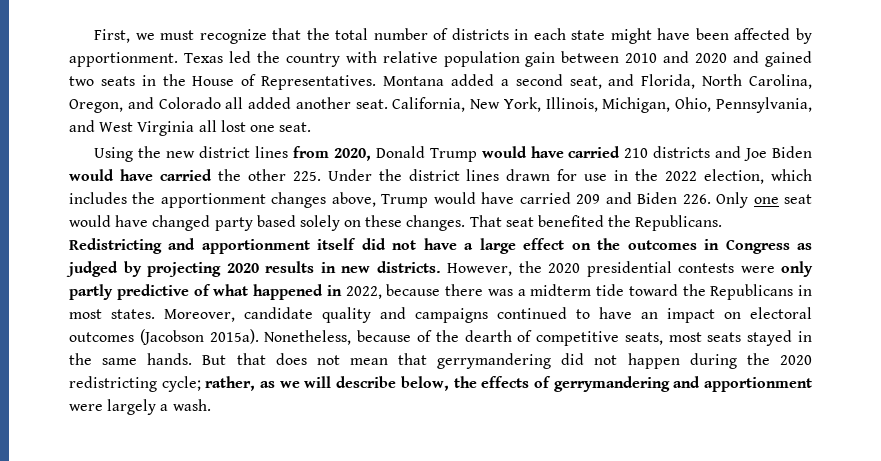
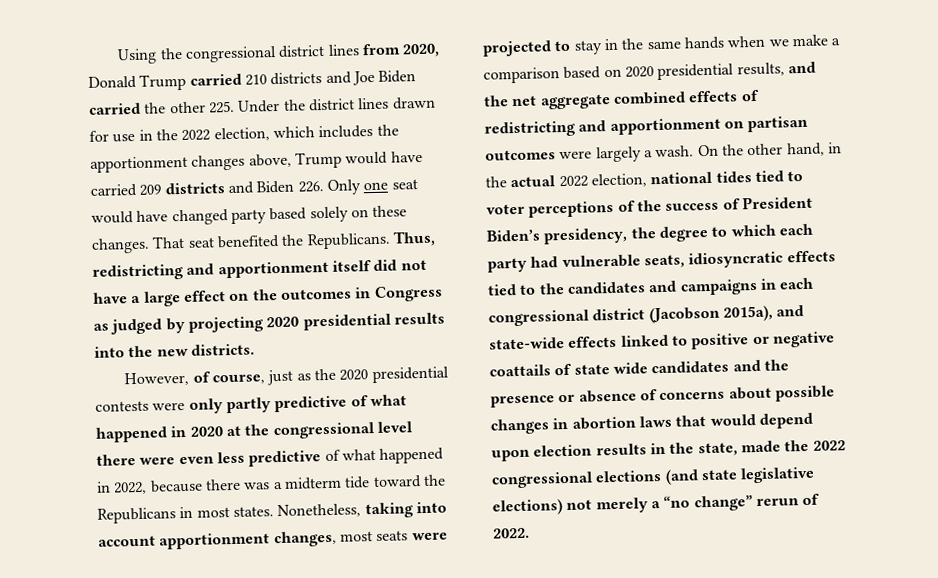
- First, we must recognize that the total number of districts in each state might have been affected by apportionment. Texas led the country with relative population gain between 2010 and 2020 and gained two seats in the House of Representatives. Montana added a second seat, and Florida, North Carolina, Oregon, and Colorado all added another seat. California, New York, Illinois, Michigan, Ohio, Pennsylvania, and West Virginia all lost one seat.
- Using the new district lines from 2020, Donald Trump would have carried 210 districts and Joe Biden would have carried the other 225. Under the district lines drawn for use in the 2022 election, which includes the apportionment changes above, Trump would have carried 209 and Biden 226. Only one seat would have changed party based solely on these changes.
+ Using the congressional district lines from 2020, Donald Trump carried 210 districts and Joe Biden carried the other 225. Under the district lines drawn for use in the 2022 election, which includes the apportionment changes above, Trump would have carried 209 districts and Biden 226. Only one seat would have changed party based solely on these changes.
- Redistricting and apportionment itself did not have a large effect on the outcomes in Congress as judged by projecting 2020 results in new districts. However, the 2020 presidential contests were only partly predictive of what happened in 2022, because there was a midterm tide toward the Republicans in most states.
+ Thus, redistricting and apportionment itself did not have a large effect on the outcomes in Congress as judged by projecting 2020 presidential results into the new districts.
+ However, of course, just as the 2020 presidential contests were only partly predictive of what happened in 2020 at the congressional level there were even less predictive of what happened in 2022, because there was a midterm tide toward the Republicans in most states.
- Moreover, candidate quality and campaigns continued to have an impact on electoral outcomes (Jacobson 2015a). Nonetheless, because of the dearth of competitive seats, most seats stayed in the same hands. But that does not mean that gerrymandering did not happen during the 2020 redistricting cycle; rather, as we will describe below, the effects of gerrymandering and apportionment were largely a wash.
+ Nonetheless, taking into account apportionment changes, most seats were projected to stay in the same hands when we make a comparison based on 2020 presidential results, and the net aggregate combined effects of redistricting and apportionment on partisan outcomes were largely a wash.
+ On the other hand, in the actual 2022 election, national tides tied to voter perceptions of the success of President Biden’s presidency, the degree to which each party had vulnerable seats, idiosyncratic effects tied to the candidates and campaigns in each congressional district (Jacobson 2015a), and state-wide effects linked to positive or negative coattails of state wide candidates and the presence or absence of concerns about possible changes in abortion laws that would depend upon election results in the state, made the 2022 congressional elections (and state legislative elections) not merely a “no change” rerun of 2022.

